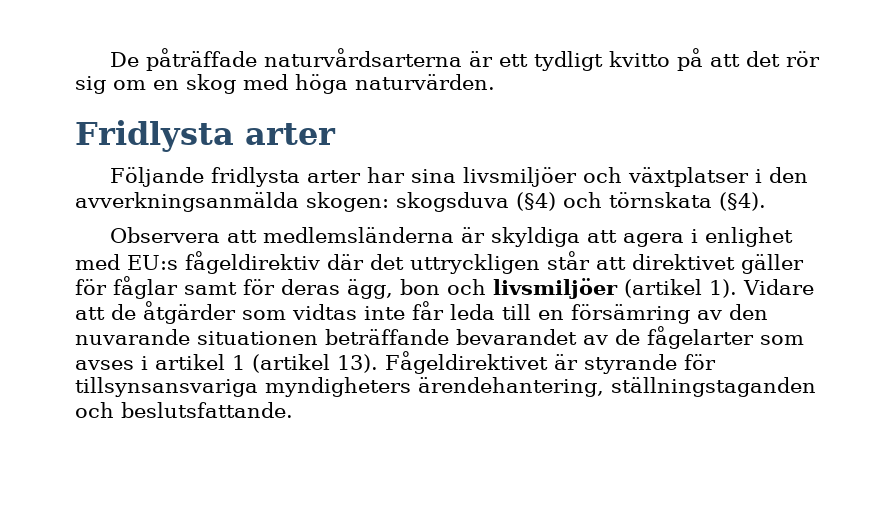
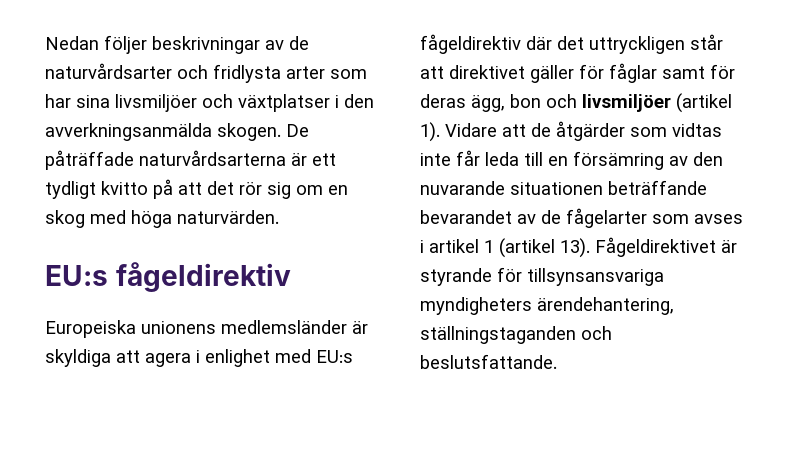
+ Nedan följer beskrivningar av de naturvårdsarter och fridlysta arter som har sina livsmiljöer och växtplatser i den avverkningsanmälda skogen.
  De påträffade naturvårdsarterna är ett tydligt kvitto på att det rör sig om en skog med höga naturvärden.
- Fridlysta arter
- Följande fridlysta arter har sina livsmiljöer och växtplatser i den avverkningsanmälda skogen: skogsduva (§4) och törnskata (§4).
- Observera att medlemsländerna är skyldiga att agera i enlighet med EU:s fågeldirektiv där det uttryckligen står att direktivet gäller för fåglar samt för deras ägg, bon och livsmiljöer (artikel 1).
+ EU:s fågeldirektiv
+ Europeiska unionens medlemsländer är skyldiga att agera i enlighet med EU:s fågeldirektiv där det uttryckligen står att direktivet gäller för fåglar samt för deras ägg, bon och livsmiljöer (artikel 1).

